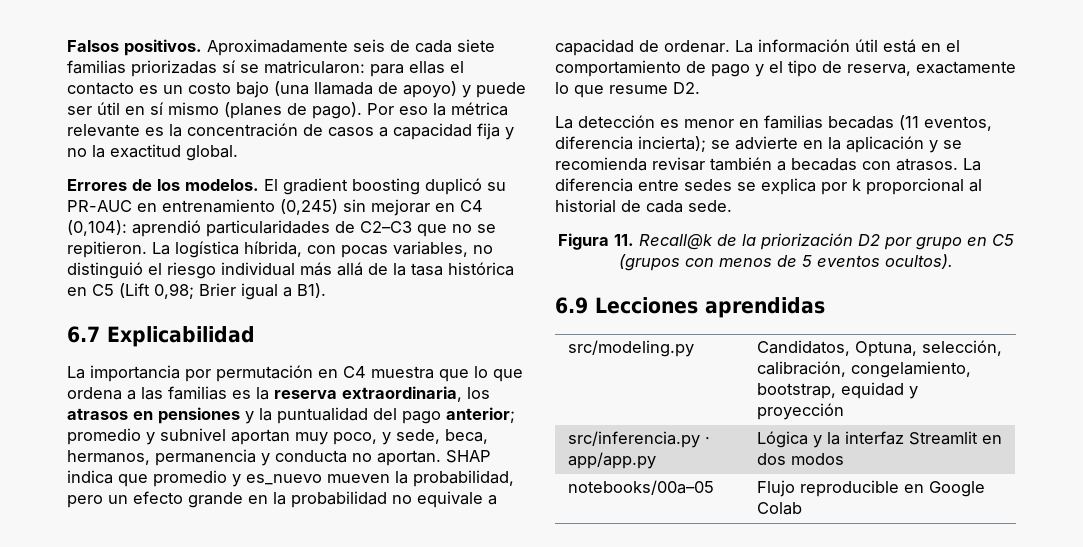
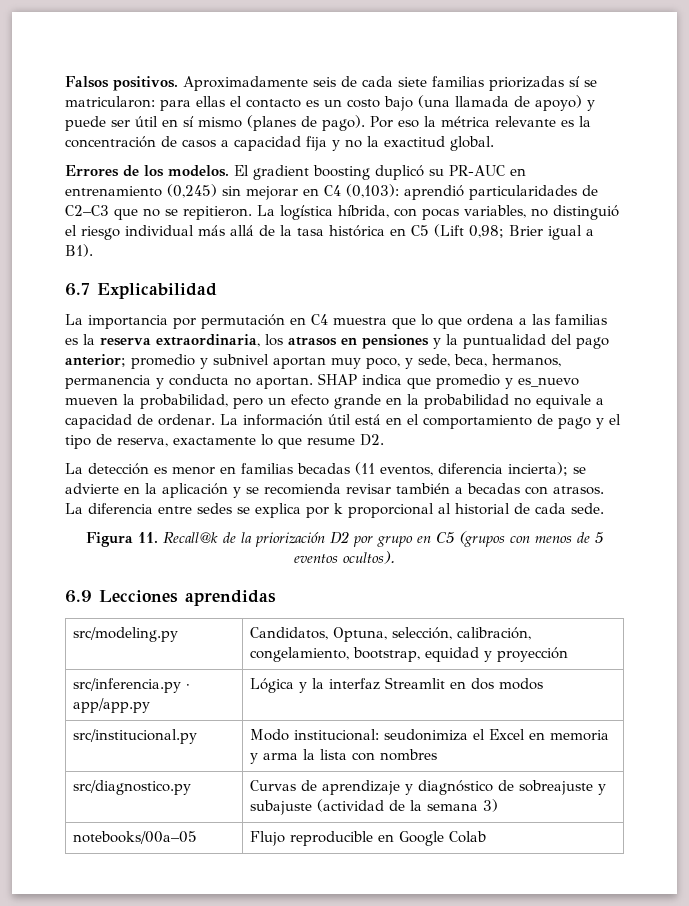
- El gradient boosting duplicó su PR-AUC en entrenamiento (0,245) sin mejorar en C4 (0,104): aprendió particularidades de C2–C3 que no se repitieron.
+ El gradient boosting duplicó su PR-AUC en entrenamiento (0,245) sin mejorar en C4 (0,103): aprendió particularidades de C2–C3 que no se repitieron.
+ src/institucional.py | Modo institucional: seudonimiza el Excel en memoria y arma la lista con nombres
+ src/diagnostico.py | Curvas de aprendizaje y diagnóstico de sobreajuste y subajuste (actividad de la semana 3)

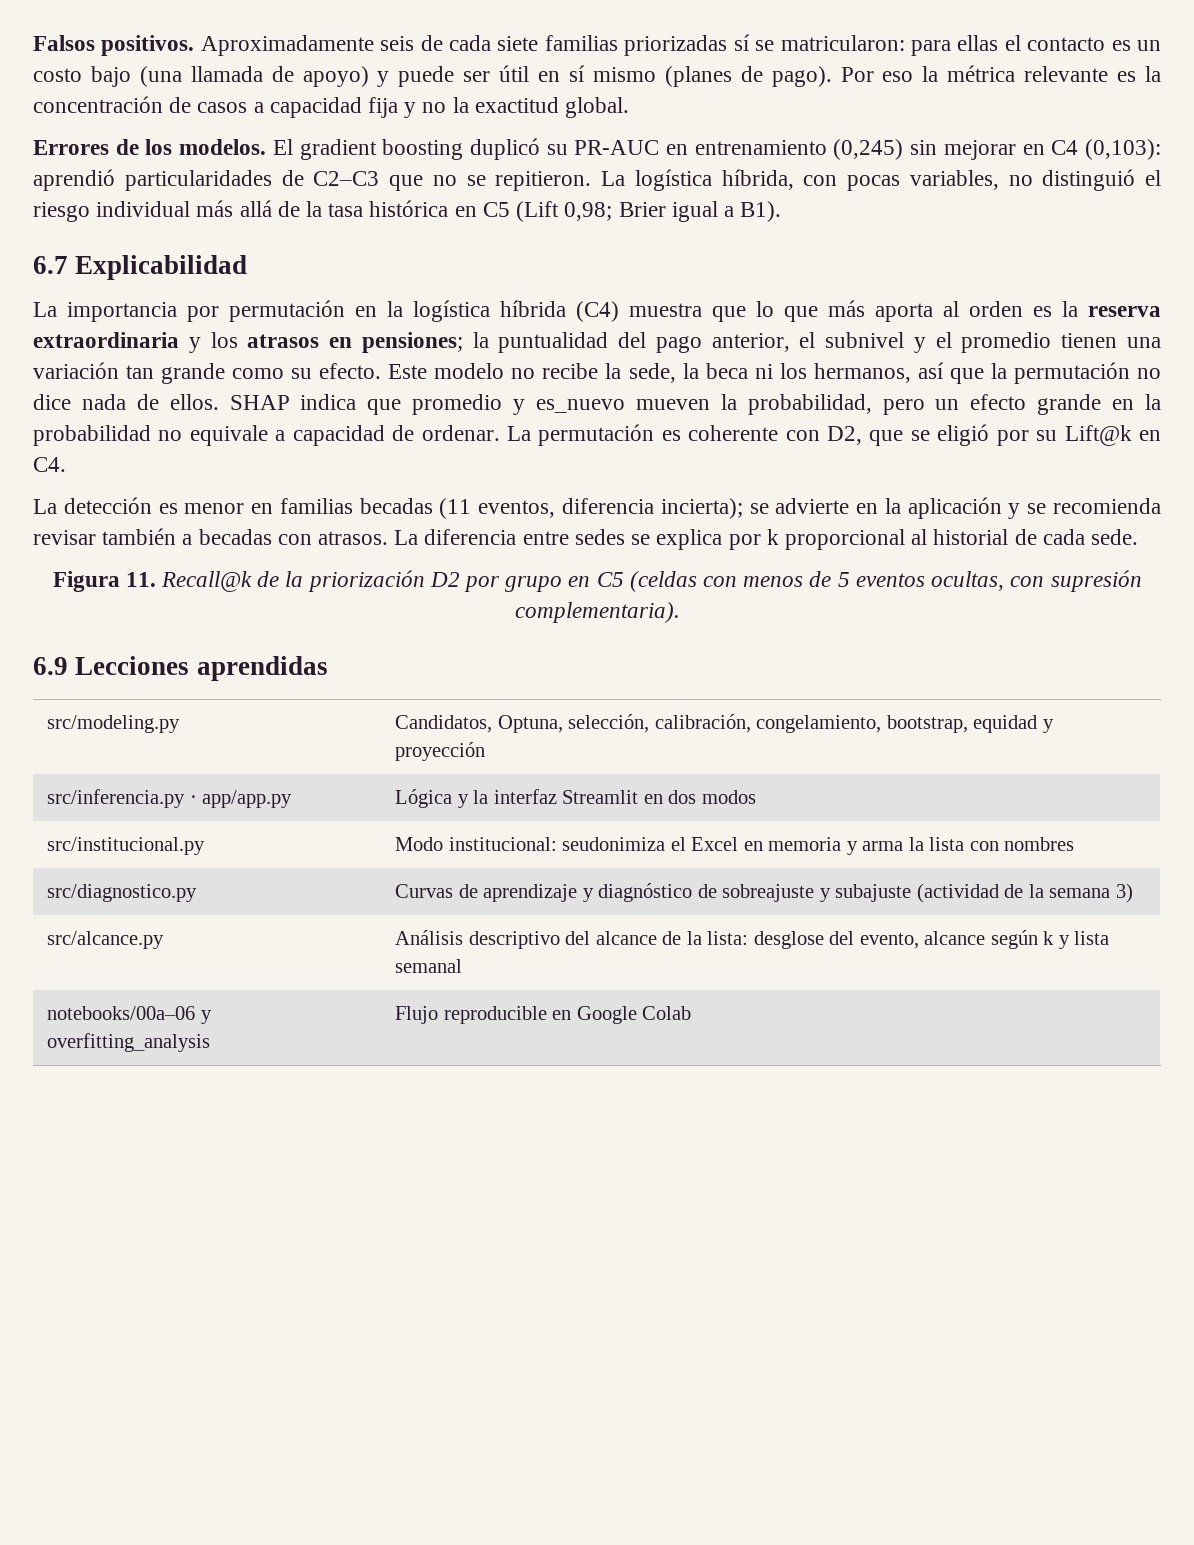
- La importancia por permutación en C4 muestra que lo que ordena a las familias es la reserva extraordinaria, los atrasos en pensiones y la puntualidad del pago anterior; promedio y subnivel aportan muy poco, y sede, beca, hermanos, permanencia y conducta no aportan.
+ La importancia por permutación en la logística híbrida (C4) muestra que lo que más aporta al orden es la reserva extraordinaria y los atrasos en pensiones; la puntualidad del pago anterior, el subnivel y el promedio tienen una variación tan grande como su efecto. Este modelo no recibe la sede, la beca ni los hermanos, así que la permutación no dice nada de ellos.
- La información útil está en el comportamiento de pago y el tipo de reserva, exactamente lo que resume D2.
+ La permutación es coherente con D2, que se eligió por su Lift@k en C4.
- Figura 11. Recall@k de la priorización D2 por grupo en C5 (grupos con menos de 5 eventos ocultos).
+ Figura 11. Recall@k de la priorización D2 por grupo en C5 (celdas con menos de 5 eventos ocultas, con supresión complementaria).
- notebooks/00a–05 | Flujo reproducible en Google Colab
+ src/alcance.py | Análisis descriptivo del alcance de la lista: desglose del evento, alcance según k y lista semanal
+ notebooks/00a–06 y overfitting_analysis | Flujo reproducible en Google Colab

